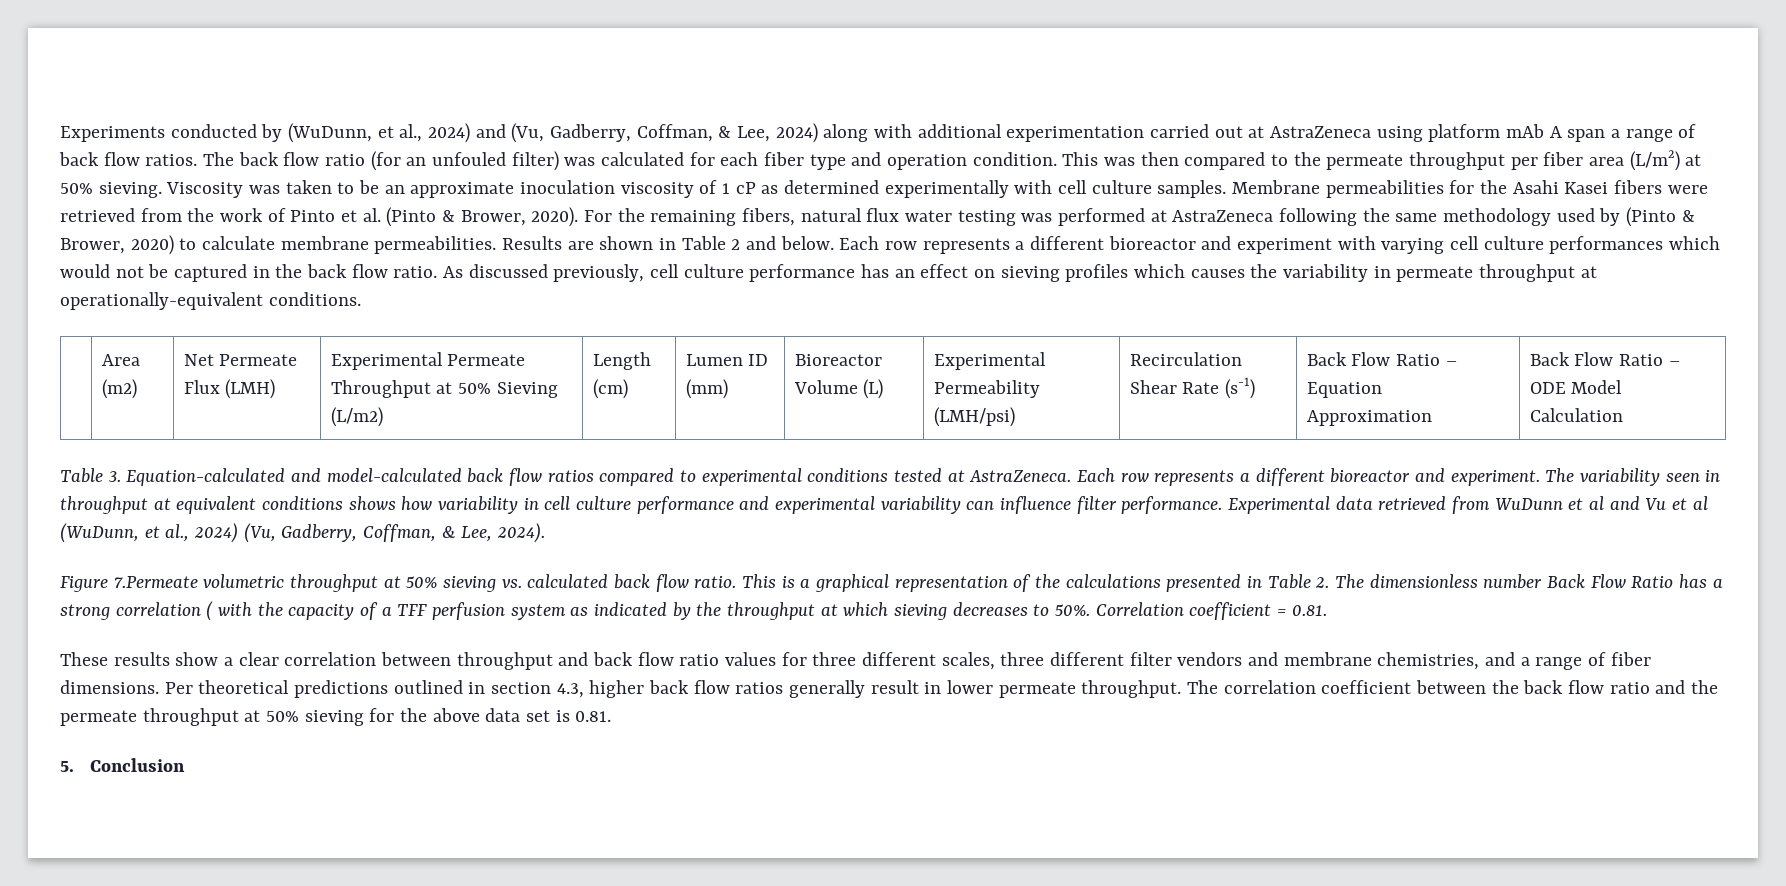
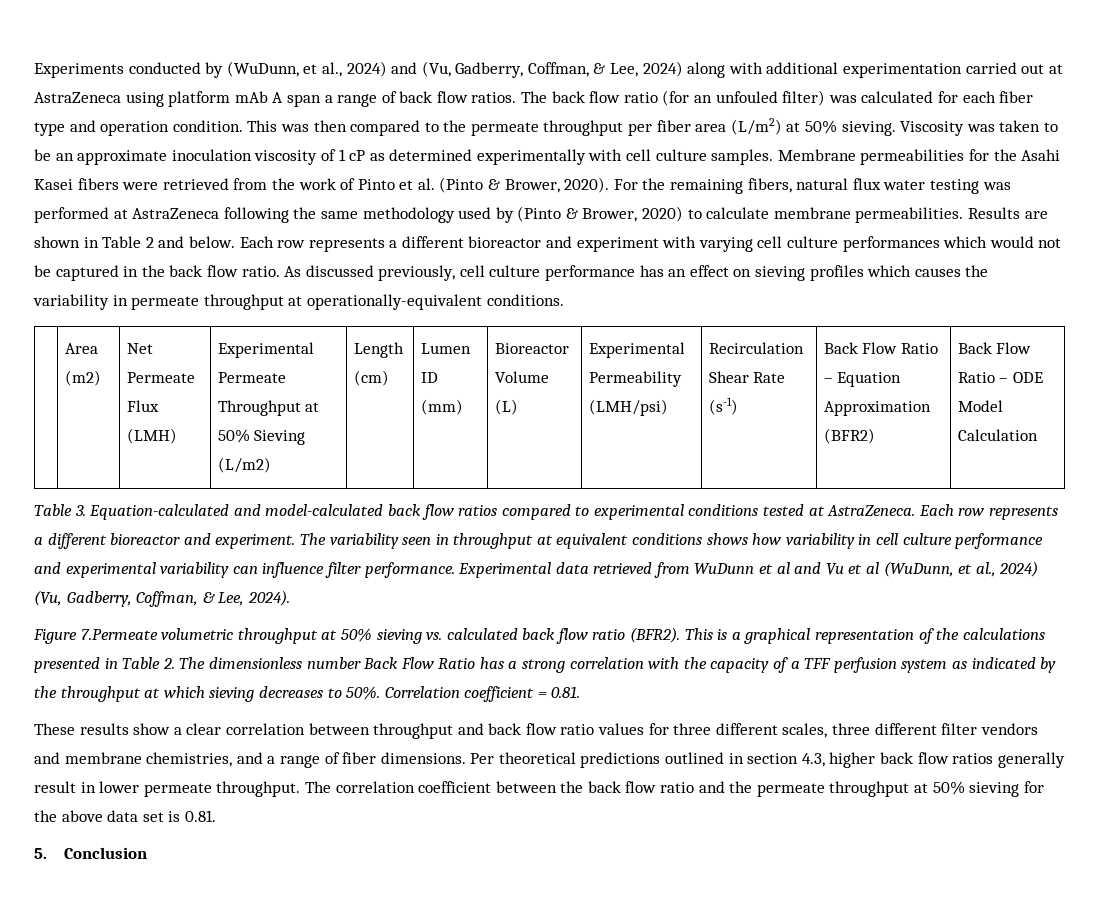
- Back Flow Ratio – Equation Approximation
+ Back Flow Ratio – Equation Approximation (BFR2)
- Figure 7.Permeate volumetric throughput at 50% sieving vs. calculated back flow ratio.
+ Figure 7.Permeate volumetric throughput at 50% sieving vs. calculated back flow ratio (BFR2).
- This is a graphical representation of the calculations presented in Table 2. The dimensionless number Back Flow Ratio has a strong correlation ( with the capacity of a TFF perfusion system as indicated by the throughput at which sieving decreases to 50%.
+ This is a graphical representation of the calculations presented in Table 2. The dimensionless number Back Flow Ratio has a strong correlation with the capacity of a TFF perfusion system as indicated by the throughput at which sieving decreases to 50%.

